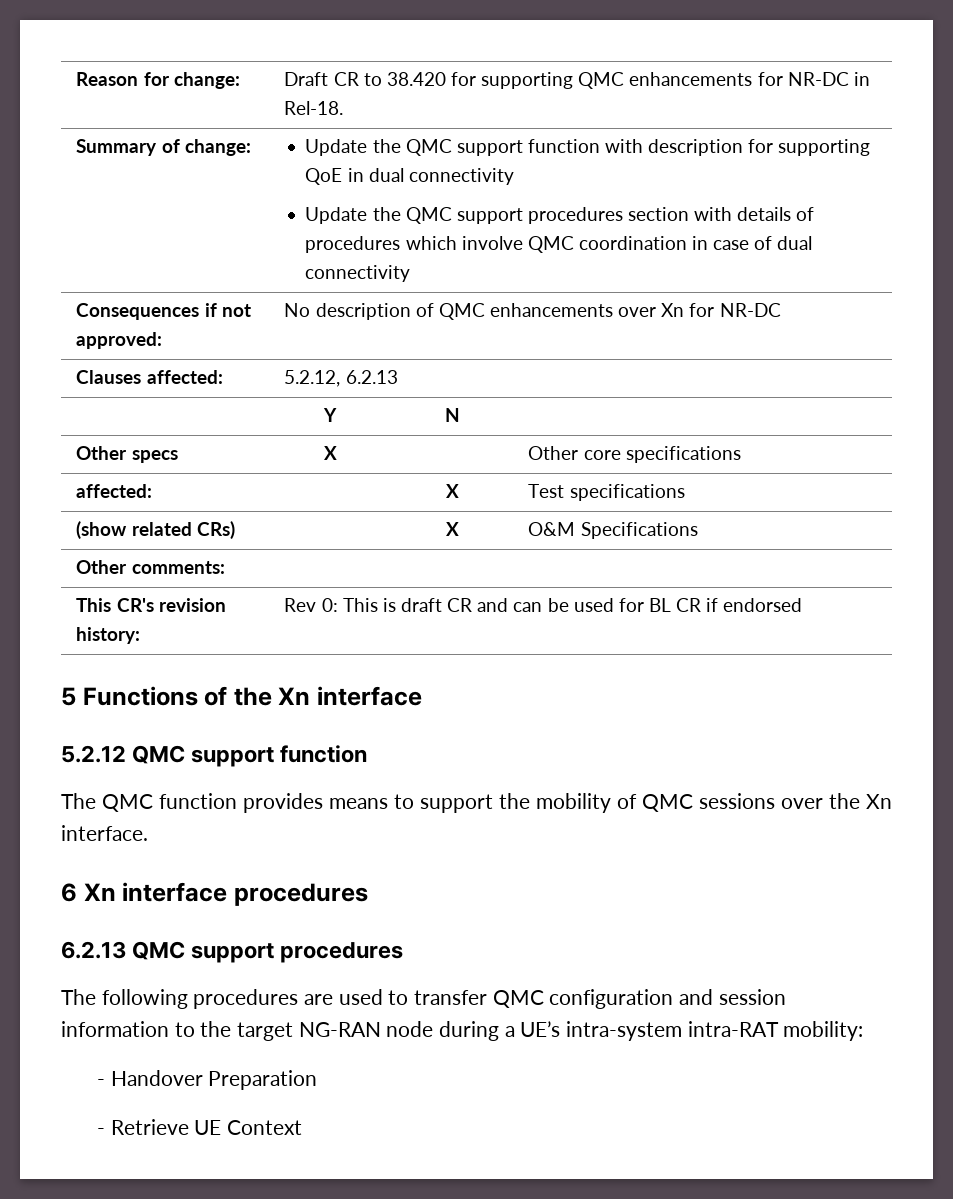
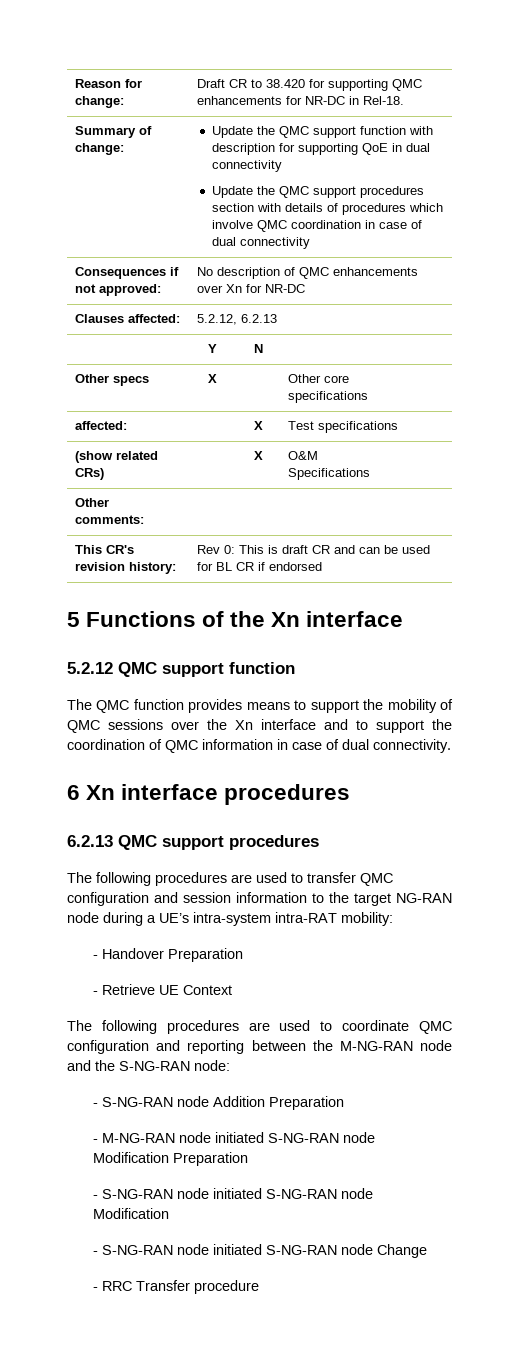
- The QMC function provides means to support the mobility of QMC sessions over the Xn interface.
+ The QMC function provides means to support the mobility of QMC sessions over the Xn interface and to support the coordination of QMC information in case of dual connectivity.
+ The following procedures are used to coordinate QMC configuration and reporting between the M-NG-RAN node and the S-NG-RAN node:
+ - S-NG-RAN node Addition Preparation
+ - M-NG-RAN node initiated S-NG-RAN node Modification Preparation
+ - S-NG-RAN node initiated S-NG-RAN node Modification
+ - S-NG-RAN node initiated S-NG-RAN node Change
+ - RRC Transfer procedure

